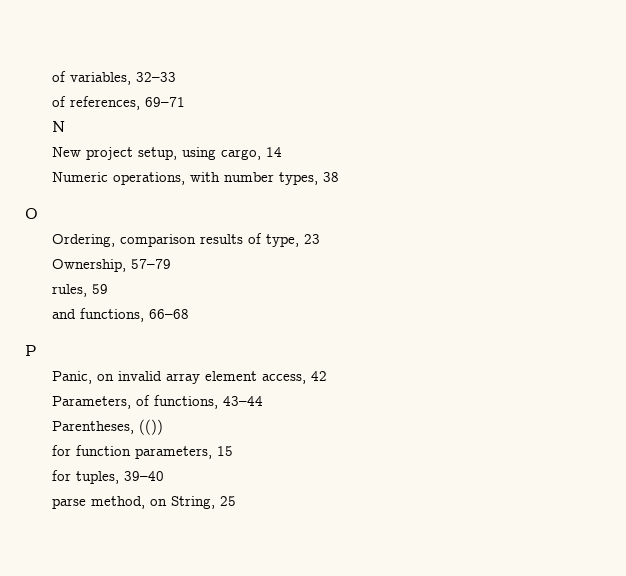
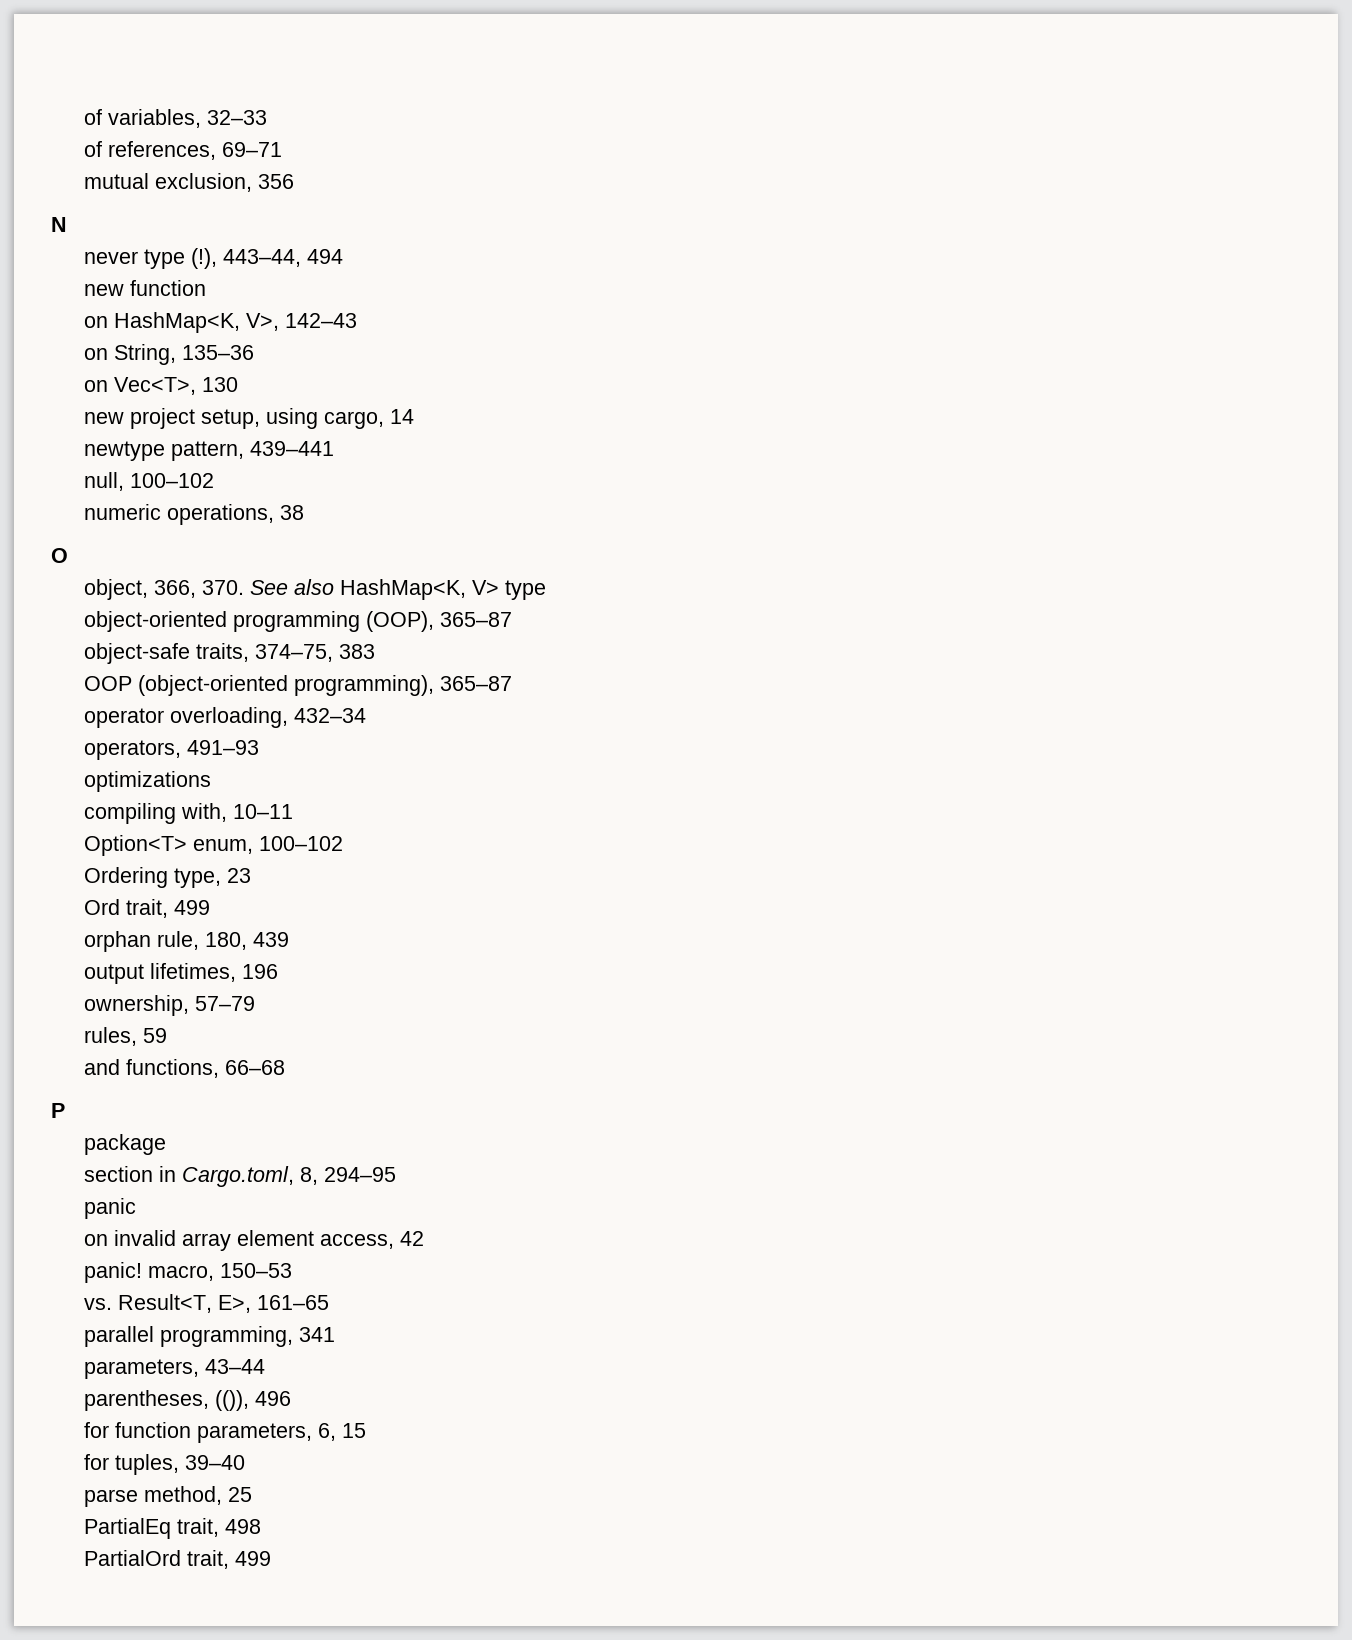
+ mutual exclusion, 356
  N
- New project setup, using cargo, 14
+ never type (!), 443–44, 494
+ new function
+ on HashMap<K, V>, 142–43
+ on String, 135–36
+ on Vec<T>, 130
+ new project setup, using cargo, 14
- Numeric operations, with number types, 38
+ newtype pattern, 439–441
+ null, 100–102
+ numeric operations, 38
  O
- Ordering, comparison results of type, 23
- Ownership, 57–79
+ object, 366, 370. See also HashMap<K, V> type
+ object-oriented programming (OOP), 365–87
+ object-safe traits, 374–75, 383
+ OOP (object-oriented programming), 365–87
+ operator overloading, 432–34
+ operators, 491–93
+ optimizations
+ compiling with, 10–11
+ Option<T> enum, 100–102
+ Ordering type, 23
+ Ord trait, 499
+ orphan rule, 180, 439
+ output lifetimes, 196
+ ownership, 57–79
- Panic, on invalid array element access, 42
+ package
+ section in Cargo.toml, 8, 294–95
+ panic
+ on invalid array element access, 42
- Parameters, of functions, 43–44
- Parentheses, (())
+ panic! macro, 150–53
+ vs. Result<T, E>, 161–65
+ parallel programming, 341
+ parameters, 43–44
+ parentheses, (()), 496
- for function parameters, 15
+ for function parameters, 6, 15
- parse method, on String, 25
+ parse method, 25
+ PartialEq trait, 498
+ PartialOrd trait, 499

